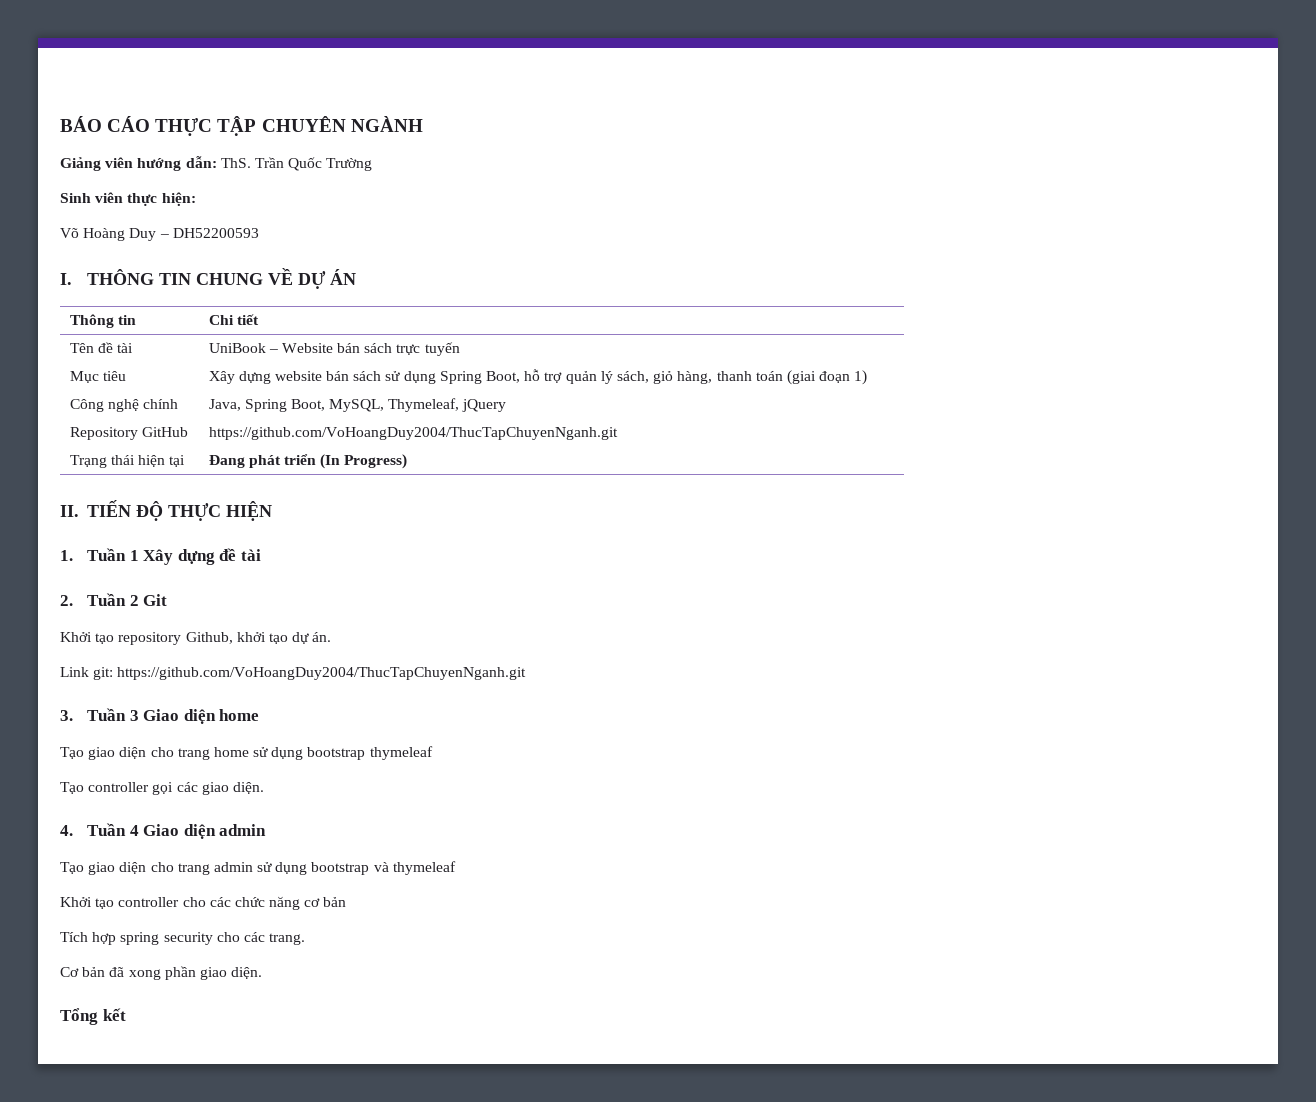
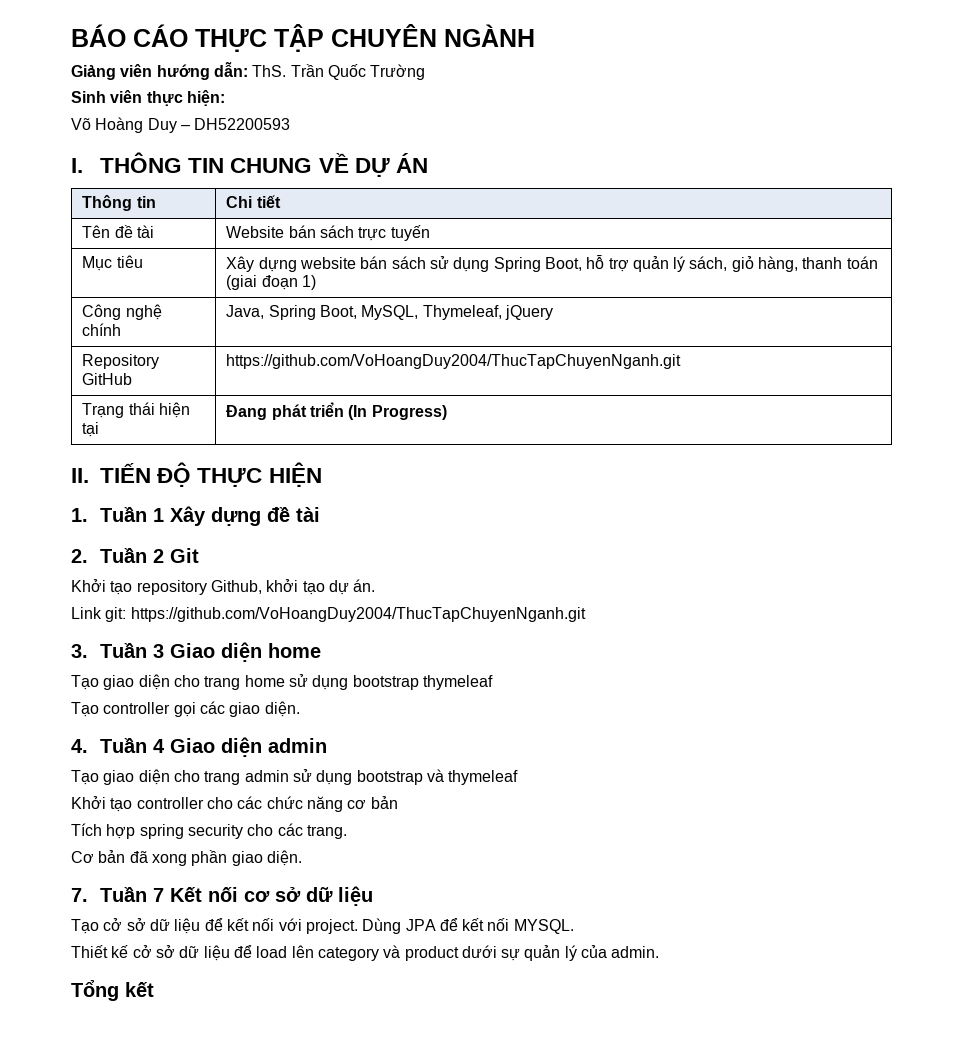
- Tên đề tài | UniBook – Website bán sách trực tuyến
+ Tên đề tài | Website bán sách trực tuyến
+ 7. Tuần 7 Kết nối cơ sở dữ liệu
+ Tạo cở sở dữ liệu để kết nối với project. Dùng JPA để kết nối MYSQL.
+ Thiết kế cở sở dữ liệu để load lên category và product dưới sự quản lý của admin.

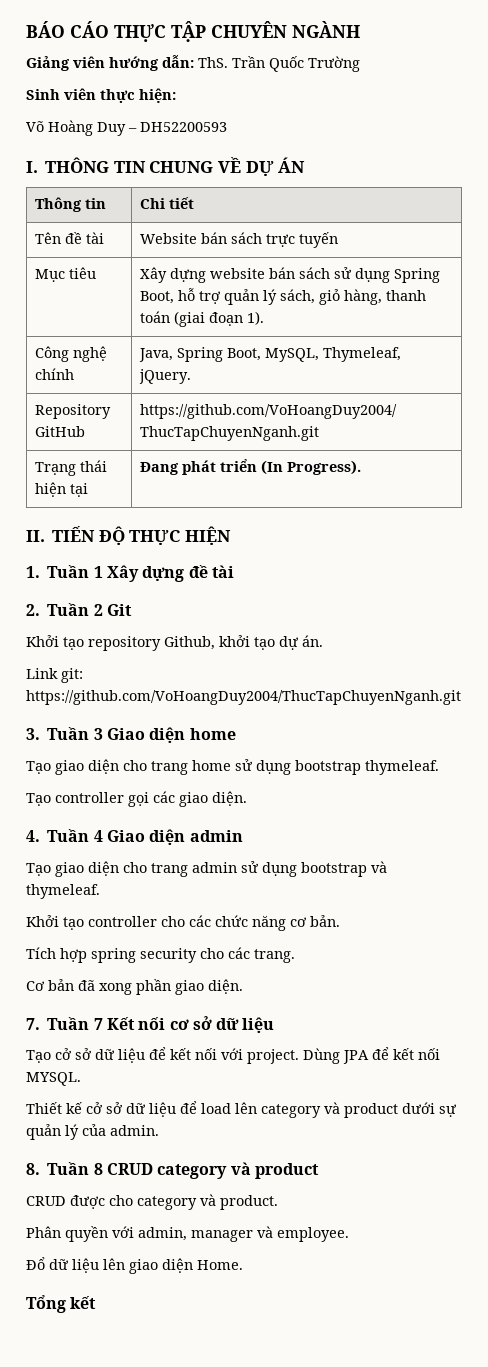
- Mục tiêu | Xây dựng website bán sách sử dụng Spring Boot, hỗ trợ quản lý sách, giỏ hàng, thanh toán (giai đoạn 1)
+ Mục tiêu | Xây dựng website bán sách sử dụng Spring Boot, hỗ trợ quản lý sách, giỏ hàng, thanh toán (giai đoạn 1).
- Công nghệ chính | Java, Spring Boot, MySQL, Thymeleaf, jQuery
+ Công nghệ chính | Java, Spring Boot, MySQL, Thymeleaf, jQuery.
- Trạng thái hiện tại | Đang phát triển (In Progress)
+ Trạng thái hiện tại | Đang phát triển (In Progress).
- Tạo giao diện cho trang home sử dụng bootstrap thymeleaf
+ Tạo giao diện cho trang home sử dụng bootstrap thymeleaf.
- Tạo giao diện cho trang admin sử dụng bootstrap và thymeleaf
+ Tạo giao diện cho trang admin sử dụng bootstrap và thymeleaf.
- Khởi tạo controller cho các chức năng cơ bản
+ Khởi tạo controller cho các chức năng cơ bản.
+ 8. Tuần 8 CRUD category và product
+ CRUD được cho category và product.
+ Phân quyền với admin, manager và employee.
+ Đổ dữ liệu lên giao diện Home.

